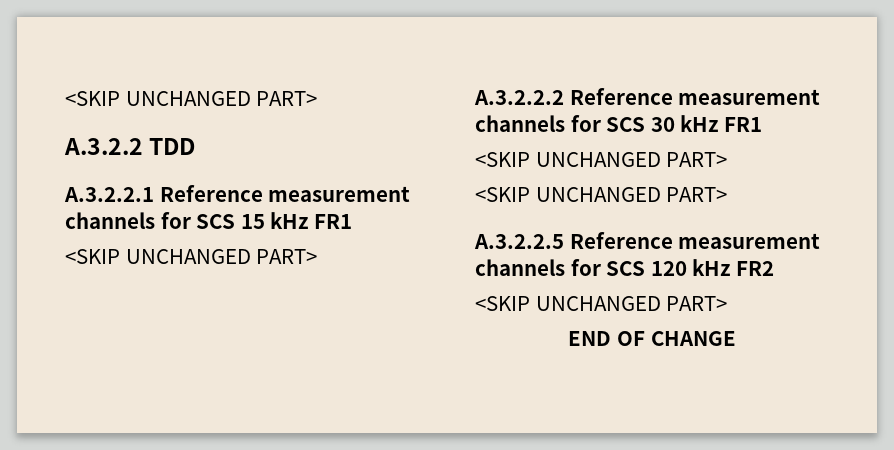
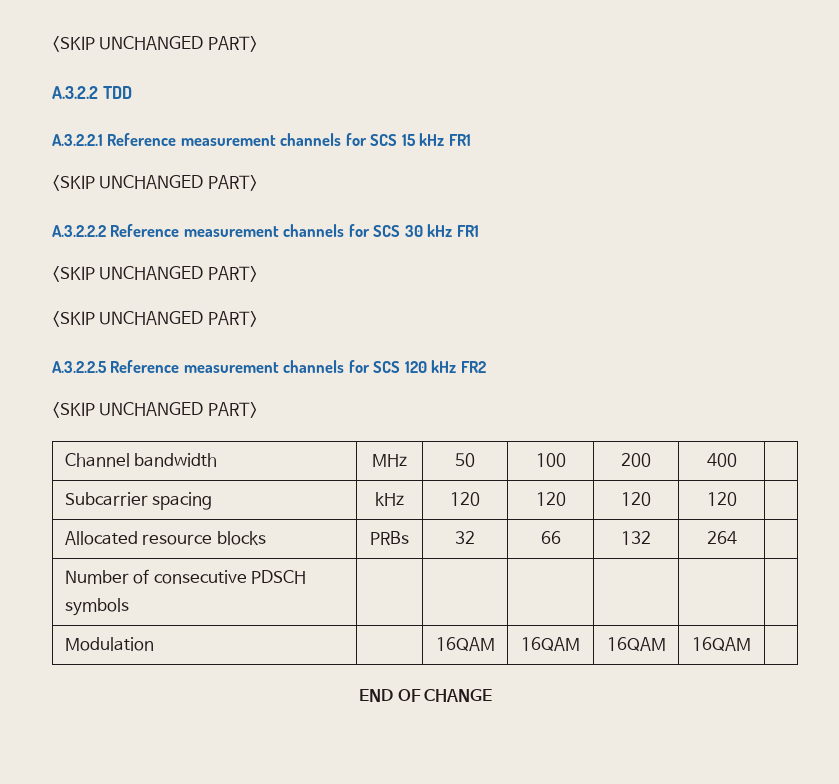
+ Channel bandwidth | MHz | 50 | 100 | 200 | 400 |
+ Subcarrier spacing | kHz | 120 | 120 | 120 | 120 |
+ Allocated resource blocks | PRBs | 32 | 66 | 132 | 264 |
+ Number of consecutive PDSCH symbols | | | | | |
+ Modulation | | 16QAM | 16QAM | 16QAM | 16QAM |

